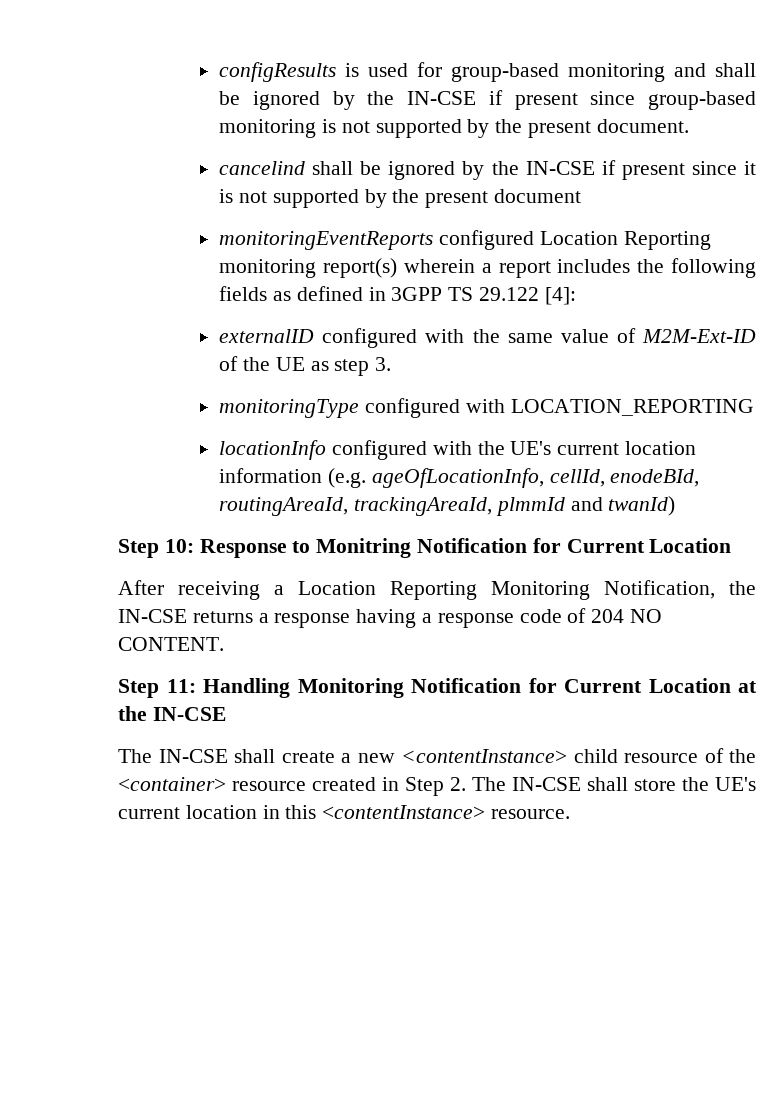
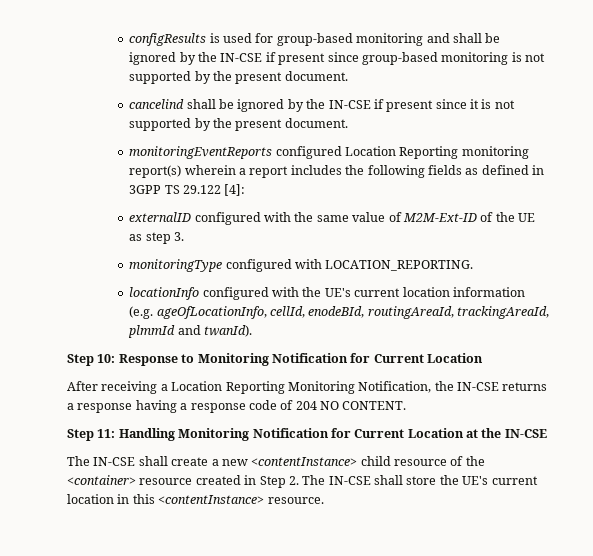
- cancelind shall be ignored by the IN-CSE if present since it is not supported by the present document
+ cancelind shall be ignored by the IN-CSE if present since it is not supported by the present document.
- monitoringType configured with LOCATION_REPORTING
+ monitoringType configured with LOCATION_REPORTING.
- locationInfo configured with the UE's current location information (e.g. ageOfLocationInfo, cellId, enodeBId, routingAreaId, trackingAreaId, plmmId and twanId)
+ locationInfo configured with the UE's current location information (e.g. ageOfLocationInfo, cellId, enodeBId, routingAreaId, trackingAreaId, plmmId and twanId).
- Step 10: Response to Monitring Notification for Current Location
+ Step 10: Response to Monitoring Notification for Current Location

